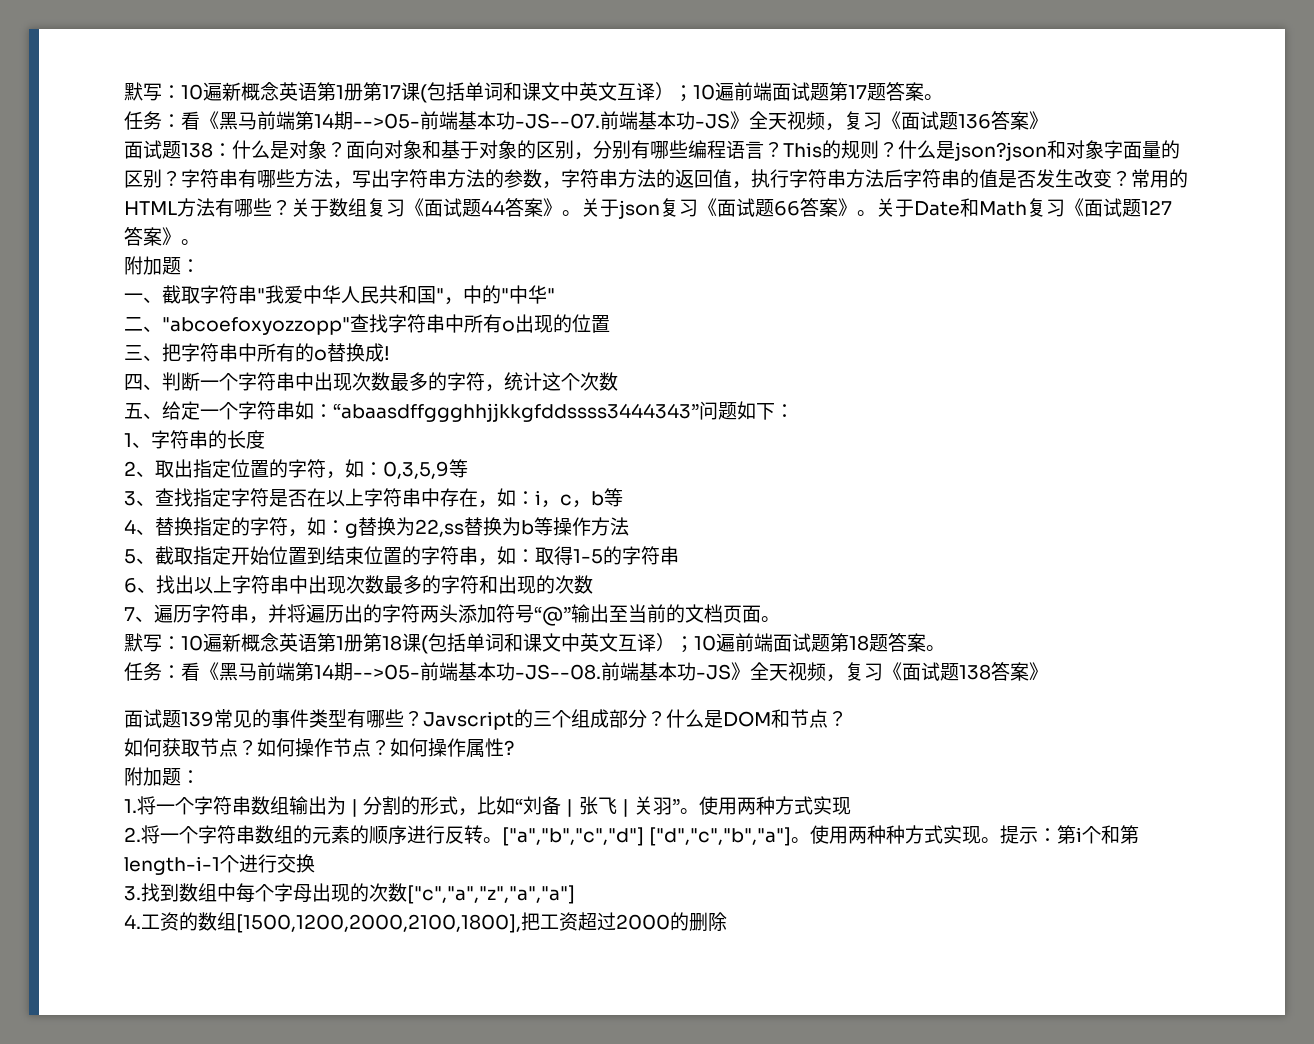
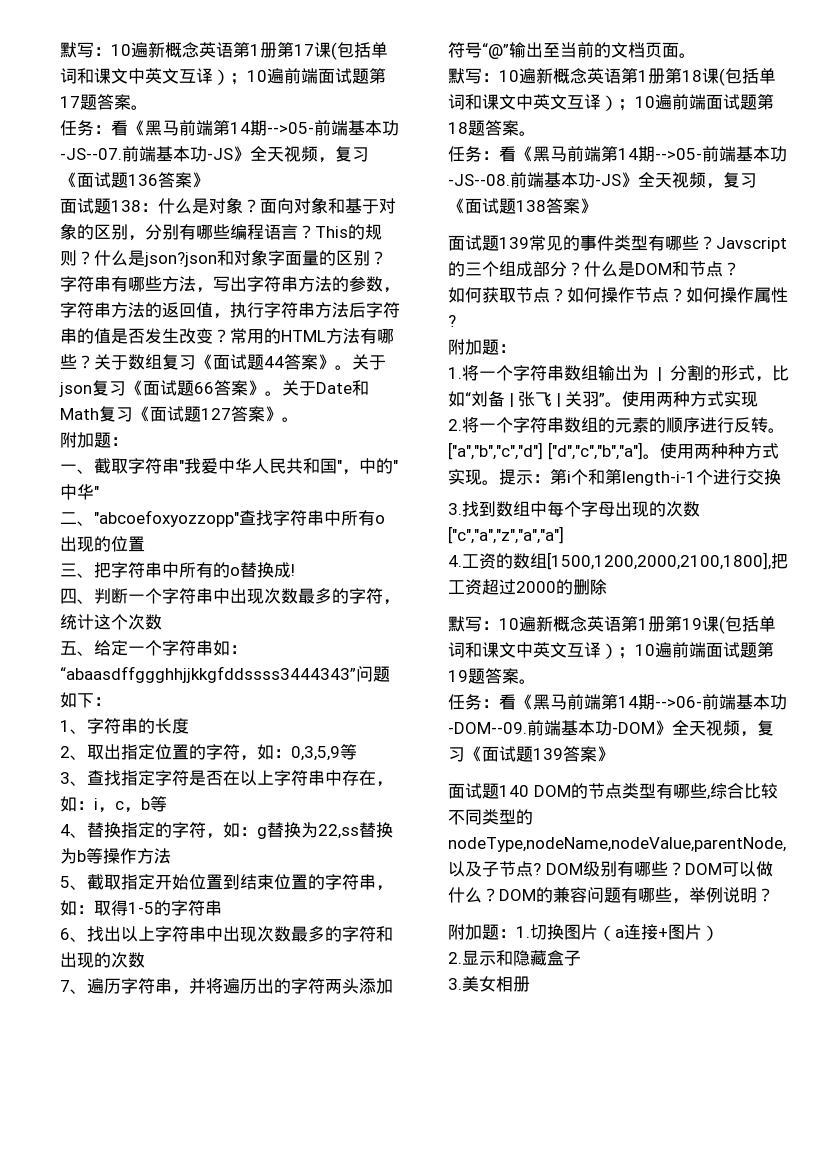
+ 默写：10遍新概念英语第1册第19课(包括单词和课文中英文互译）；10遍前端面试题第19题答案。
+ 任务：看《黑马前端第14期-->06-前端基本功-DOM--09.前端基本功-DOM》全天视频，复习《面试题139答案》
+ 面试题140 DOM的节点类型有哪些,综合比较不同类型的nodeType,nodeName,nodeValue,parentNode,以及子节点? DOM级别有哪些？DOM可以做什么？DOM的兼容问题有哪些，举例说明？
+ 附加题：1.切换图片（a连接+图片）
+ 2.显示和隐藏盒子
+ 3.美女相册

